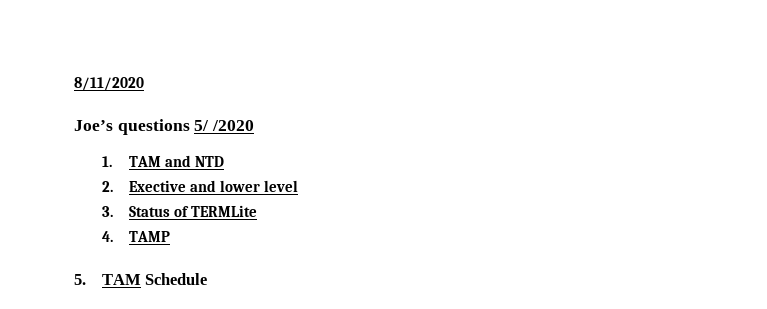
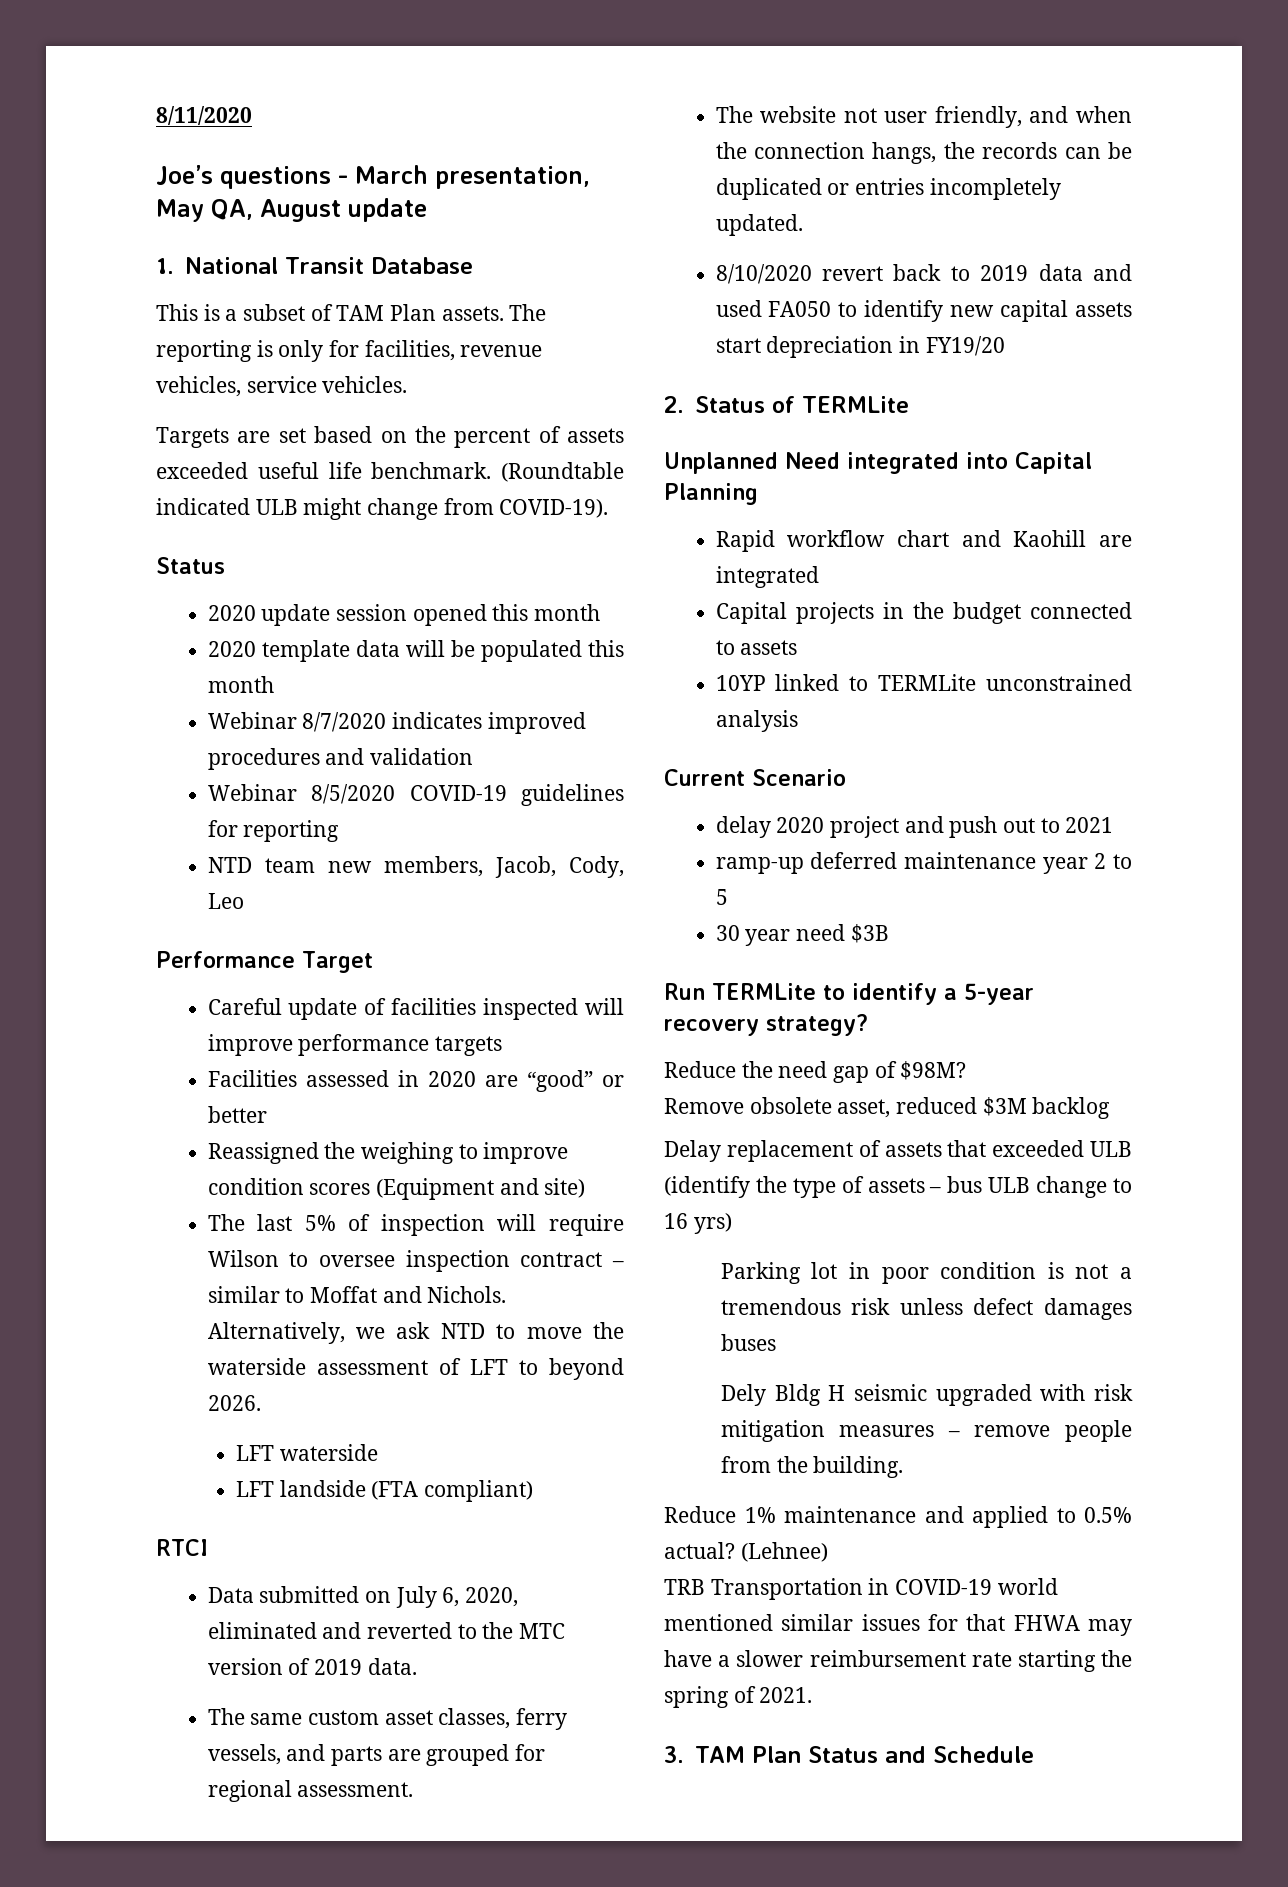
- Joe’s questions 5/ /2020
- 1. TAM and NTD
- 2. Exective and lower level
- 3. Status of TERMLite
- 4. TAMP
- 5. TAM Schedule
+ Joe’s questions - March presentation, May QA, August update
+ 1. National Transit Database
+ This is a subset of TAM Plan assets. The reporting is only for facilities, revenue vehicles, service vehicles.
+ Targets are set based on the percent of assets exceeded useful life benchmark. (Roundtable indicated ULB might change from COVID-19).
+ Status
+ 2020 update session opened this month
+ 2020 template data will be populated this month
+ Webinar 8/7/2020 indicates improved procedures and validation
+ Webinar 8/5/2020 COVID-19 guidelines for reporting
+ NTD team new members, Jacob, Cody, Leo
+ Performance Target
+ Careful update of facilities inspected will improve performance targets
+ Facilities assessed in 2020 are “good” or better
+ Reassigned the weighing to improve condition scores (Equipment and site)
+ The last 5% of inspection will require Wilson to oversee inspection contract – similar to Moffat and Nichols. Alternatively, we ask NTD to move the waterside assessment of LFT to beyond 2026.
+ LFT waterside
+ LFT landside (FTA compliant)
+ RTCI
+ Data submitted on July 6, 2020, eliminated and reverted to the MTC version of 2019 data.
+ The same custom asset classes, ferry vessels, and parts are grouped for regional assessment.
+ The website not user friendly, and when the connection hangs, the records can be duplicated or entries incompletely updated.
+ 8/10/2020 revert back to 2019 data and used FA050 to identify new capital assets start depreciation in FY19/20
+ 2. Status of TERMLite
+ Unplanned Need integrated into Capital Planning
+ Rapid workflow chart and Kaohill are integrated
+ Capital projects in the budget connected to assets
+ 10YP linked to TERMLite unconstrained analysis
+ Current Scenario
+ delay 2020 project and push out to 2021
+ ramp-up deferred maintenance year 2 to 5
+ 30 year need $3B
+ Run TERMLite to identify a 5-year recovery strategy?
+ Reduce the need gap of $98M?
+ Remove obsolete asset, reduced $3M backlog
+ Delay replacement of assets that exceeded ULB (identify the type of assets – bus ULB change to 16 yrs)
+ Parking lot in poor condition is not a tremendous risk unless defect damages buses
+ Dely Bldg H seismic upgraded with risk mitigation measures – remove people from the building.
+ Reduce 1% maintenance and applied to 0.5% actual? (Lehnee)
+ TRB Transportation in COVID-19 world mentioned similar issues for that FHWA may have a slower reimbursement rate starting the spring of 2021.
+ 3. TAM Plan Status and Schedule

